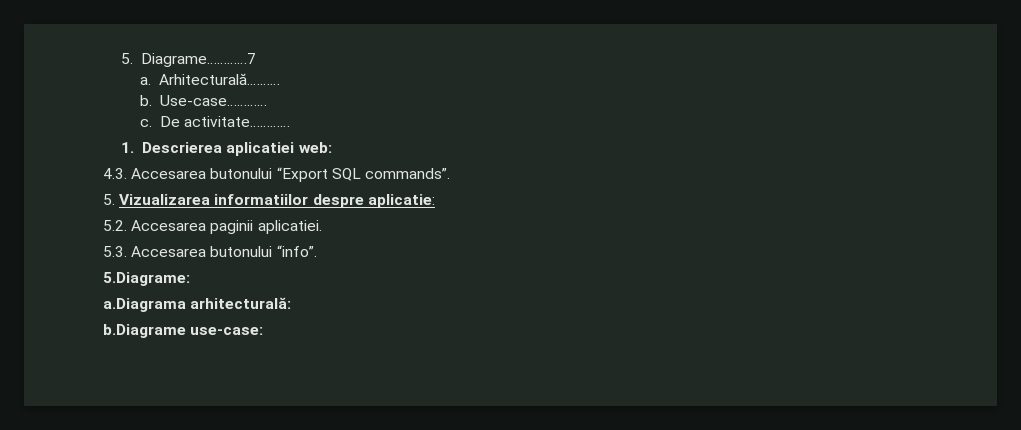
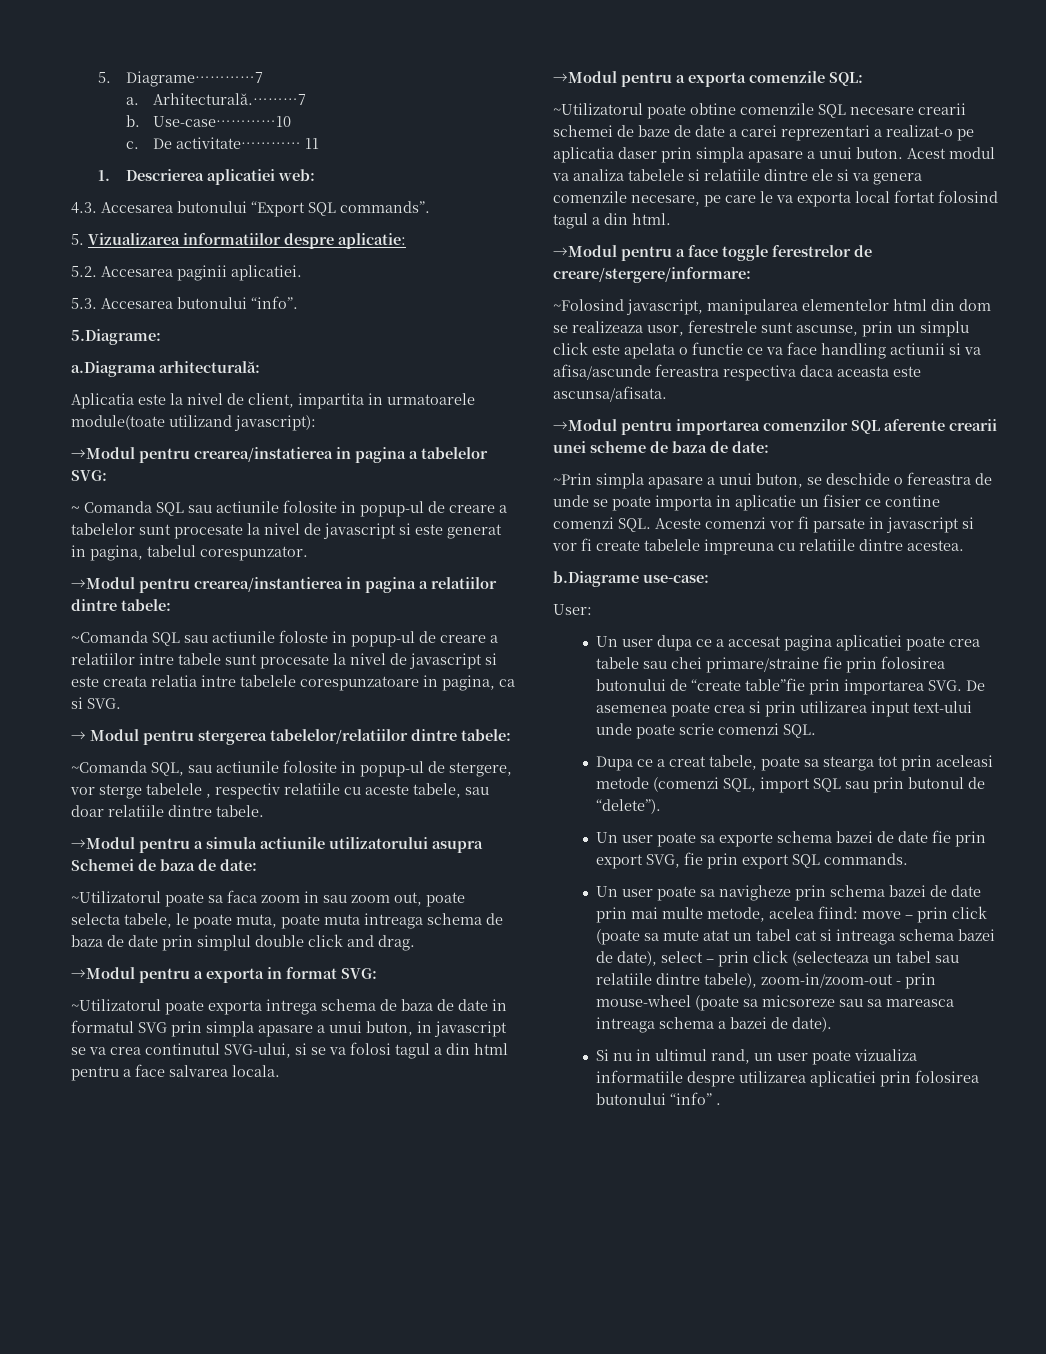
- Arhitecturală.………
+ Arhitecturală.………7
- Use-case…………
+ Use-case…………10
+ 11
+ Aplicatia este la nivel de client, impartita in urmatoarele module(toate utilizand javascript):
+ →Modul pentru crearea/instatierea in pagina a tabelelor SVG:
+ ~ Comanda SQL sau actiunile folosite in popup-ul de creare a tabelelor sunt procesate la nivel de javascript si este generat in pagina, tabelul corespunzator.
+ →Modul pentru crearea/instantierea in pagina a relatiilor dintre tabele:
+ ~Comanda SQL sau actiunile foloste in popup-ul de creare a relatiilor intre tabele sunt procesate la nivel de javascript si este creata relatia intre tabelele corespunzatoare in pagina, ca si SVG.
+ → Modul pentru stergerea tabelelor/relatiilor dintre tabele:
+ ~Comanda SQL, sau actiunile folosite in popup-ul de stergere, vor sterge tabelele , respectiv relatiile cu aceste tabele, sau doar relatiile dintre tabele.
+ →Modul pentru a simula actiunile utilizatorului asupra Schemei de baza de date:
+ ~Utilizatorul poate sa faca zoom in sau zoom out, poate selecta tabele, le poate muta, poate muta intreaga schema de baza de date prin simplul double click and drag.
+ →Modul pentru a exporta in format SVG:
+ ~Utilizatorul poate exporta intrega schema de baza de date in formatul SVG prin simpla apasare a unui buton, in javascript se va crea continutul SVG-ului, si se va folosi tagul a din html pentru a face salvarea locala.
+ →Modul pentru a exporta comenzile SQL:
+ ~Utilizatorul poate obtine comenzile SQL necesare crearii schemei de baze de date a carei reprezentari a realizat-o pe aplicatia daser prin simpla apasare a unui buton. Acest modul va analiza tabelele si relatiile dintre ele si va genera comenzile necesare, pe care le va exporta local fortat folosind tagul a din html.
+ →Modul pentru a face toggle ferestrelor de creare/stergere/informare:
+ ~Folosind javascript, manipularea elementelor html din dom se realizeaza usor, ferestrele sunt ascunse, prin un simplu click este apelata o functie ce va face handling actiunii si va afisa/ascunde fereastra respectiva daca aceasta este ascunsa/afisata.
+ →Modul pentru importarea comenzilor SQL aferente crearii unei scheme de baza de date:
+ ~Prin simpla apasare a unui buton, se deschide o fereastra de unde se poate importa in aplicatie un fisier ce contine comenzi SQL. Aceste comenzi vor fi parsate in javascript si vor fi create tabelele impreuna cu relatiile dintre acestea.
  b.Diagrame use-case:
+ User:
+ Un user dupa ce a accesat pagina aplicatiei poate crea tabele sau chei primare/straine fie prin folosirea butonului de “create table”fie prin importarea SVG. De asemenea poate crea si prin utilizarea input text-ului unde poate scrie comenzi SQL.
+ Dupa ce a creat tabele, poate sa stearga tot prin aceleasi metode (comenzi SQL, import SQL sau prin butonul de “delete”).
+ Un user poate sa exporte schema bazei de date fie prin export SVG, fie prin export SQL commands.
+ Un user poate sa navigheze prin schema bazei de date prin mai multe metode, acelea fiind: move – prin click (poate sa mute atat un tabel cat si intreaga schema bazei de date), select – prin click (selecteaza un tabel sau relatiile dintre tabele), zoom-in/zoom-out - prin mouse-wheel (poate sa micsoreze sau sa mareasca intreaga schema a bazei de date).
+ Si nu in ultimul rand, un user poate vizualiza informatiile despre utilizarea aplicatiei prin folosirea butonului “info” .

